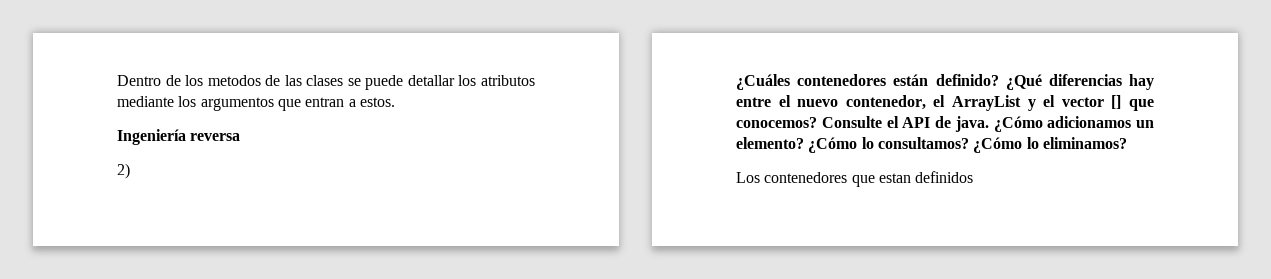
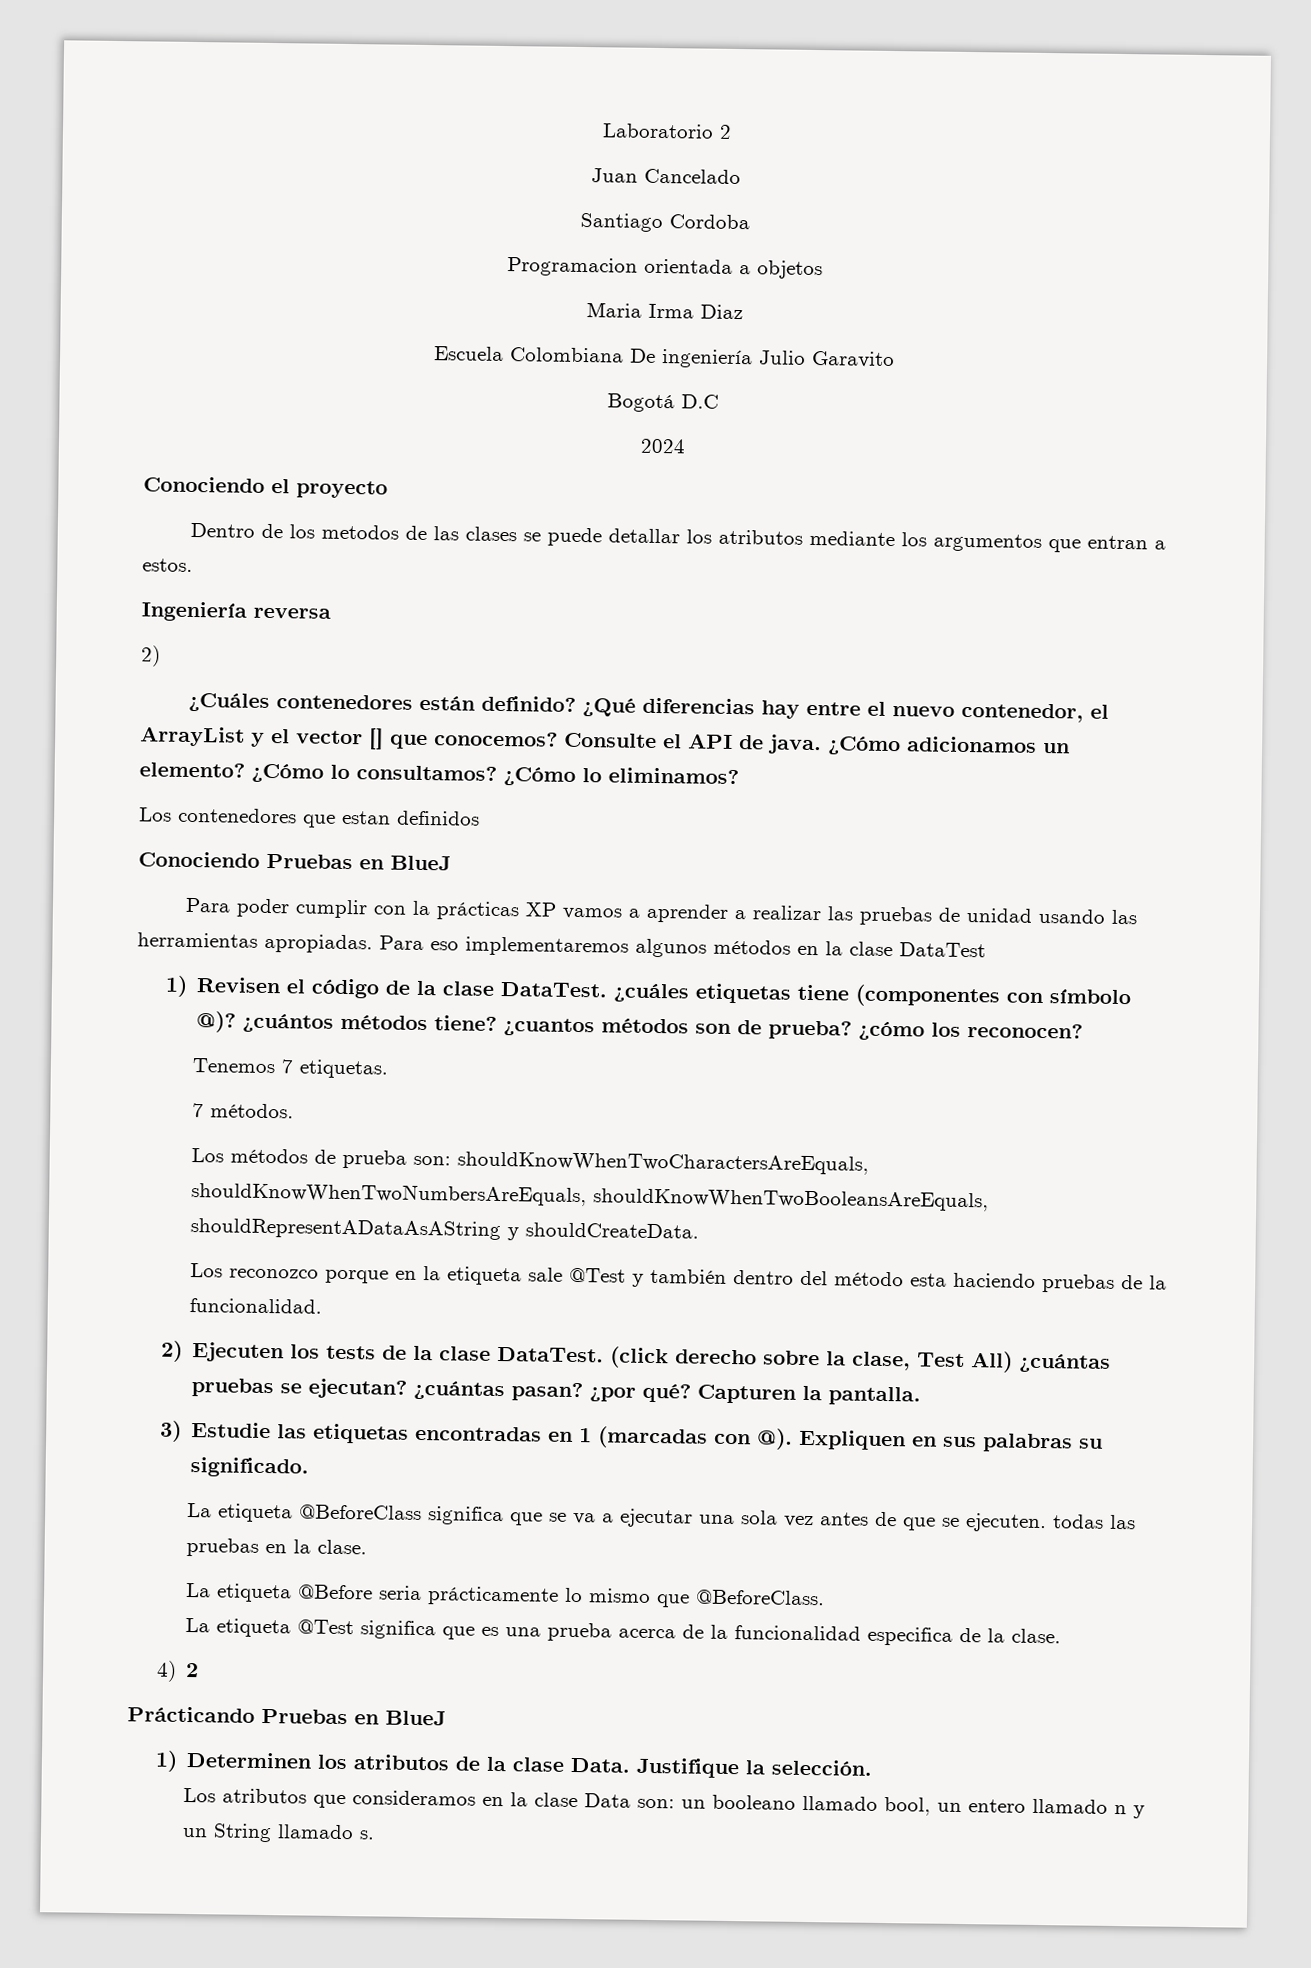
+ Laboratorio 2
+ Juan Cancelado
+ Santiago Cordoba
+ Programacion orientada a objetos
+ Maria Irma Diaz
+ Escuela Colombiana De ingeniería Julio Garavito
+ Bogotá D.C
+ 2024
+ Conociendo el proyecto
+ Conociendo Pruebas en BlueJ
+ Para poder cumplir con la prácticas XP vamos a aprender a realizar las pruebas de unidad usando las herramientas apropiadas. Para eso implementaremos algunos métodos en la clase DataTest
+ 1) Revisen el código de la clase DataTest. ¿cuáles etiquetas tiene (componentes con símbolo @)? ¿cuántos métodos tiene? ¿cuantos métodos son de prueba? ¿cómo los reconocen?
+ Tenemos 7 etiquetas.
+ 7 métodos.
+ Los métodos de prueba son: shouldKnowWhenTwoCharactersAreEquals, shouldKnowWhenTwoNumbersAreEquals, shouldKnowWhenTwoBooleansAreEquals, shouldRepresentADataAsAString y shouldCreateData.
+ Los reconozco porque en la etiqueta sale @Test y también dentro del método esta haciendo pruebas de la funcionalidad.
+ 2) Ejecuten los tests de la clase DataTest. (click derecho sobre la clase, Test All) ¿cuántas pruebas se ejecutan? ¿cuántas pasan? ¿por qué? Capturen la pantalla.
+ 3) Estudie las etiquetas encontradas en 1 (marcadas con @). Expliquen en sus palabras su significado.
+ La etiqueta @BeforeClass significa que se va a ejecutar una sola vez antes de que se ejecuten. todas las pruebas en la clase.
+ La etiqueta @Before seria prácticamente lo mismo que @BeforeClass.
+ La etiqueta @Test significa que es una prueba acerca de la funcionalidad especifica de la clase.
+ 4) 2
+ Prácticando Pruebas en BlueJ
+ 1) Determinen los atributos de la clase Data. Justifique la selección.
+ Los atributos que consideramos en la clase Data son: un booleano llamado bool, un entero llamado n y un String llamado s.

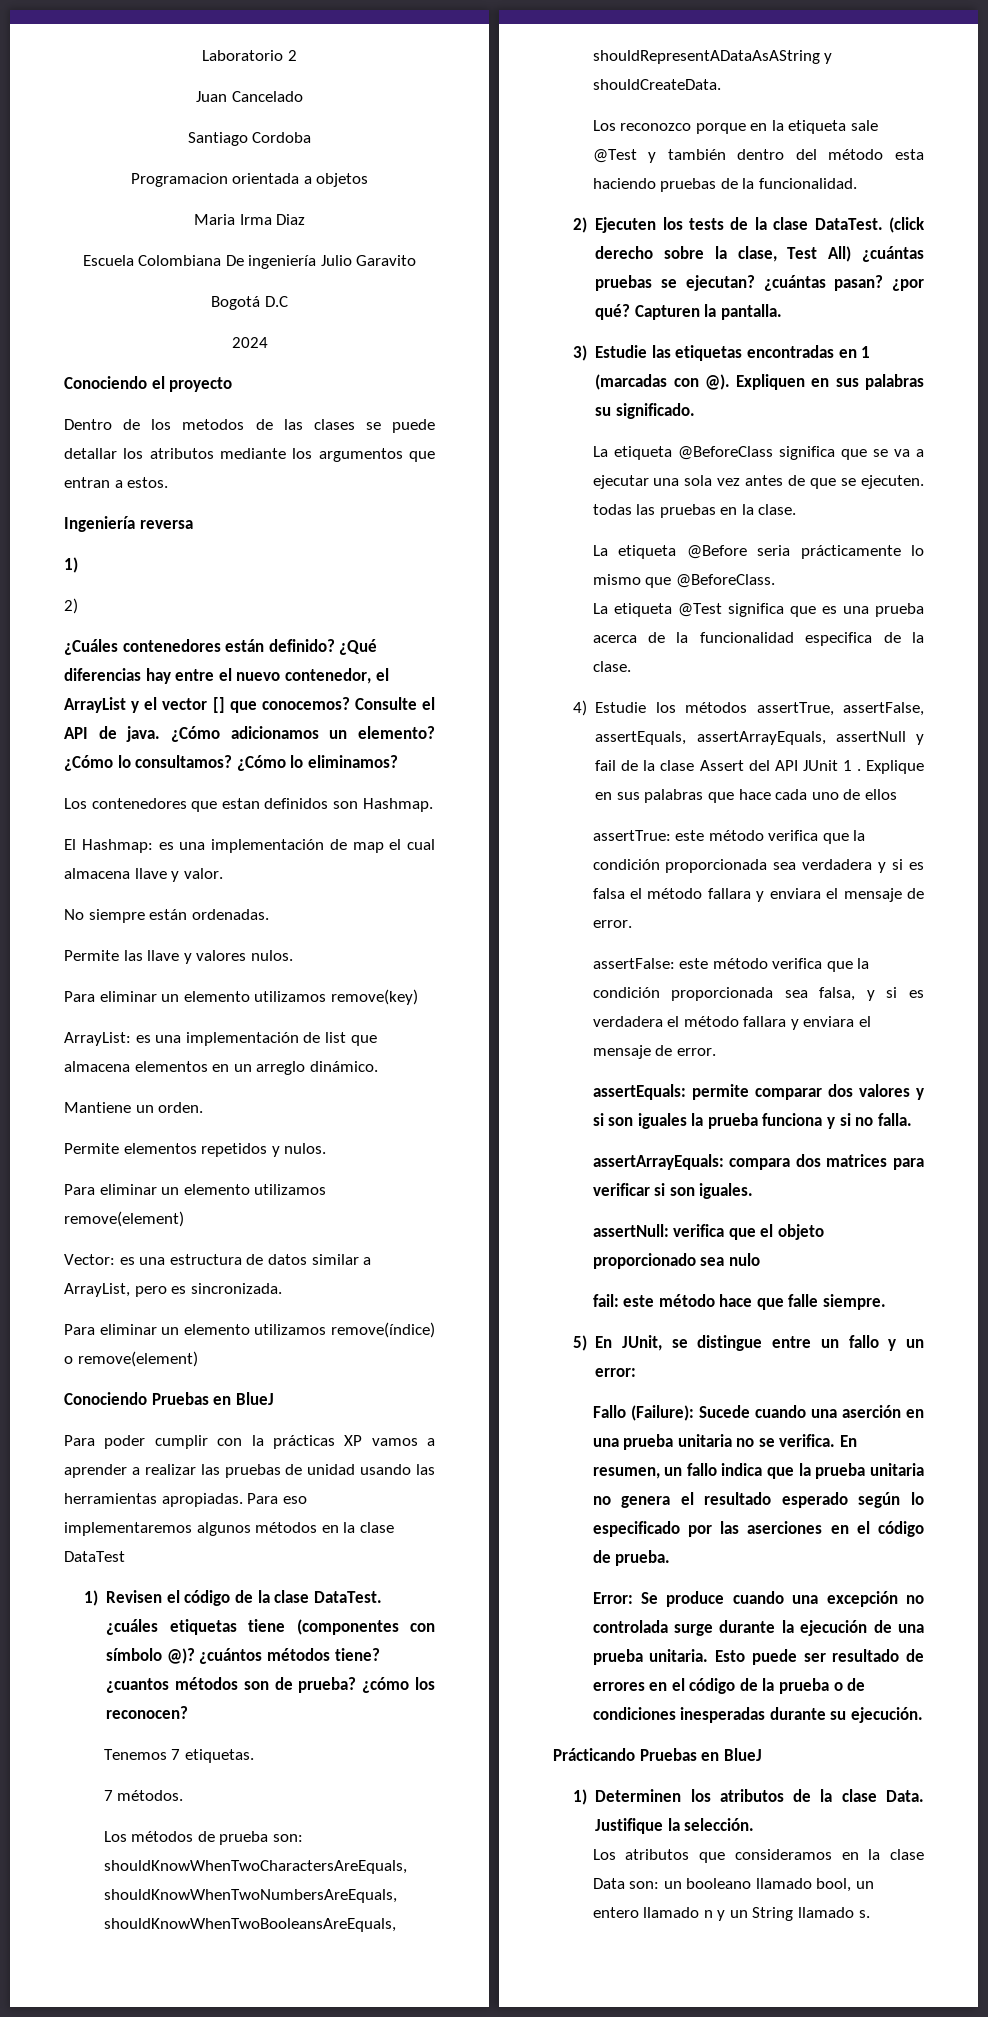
  Ingeniería reversa
+ 1)
- Los contenedores que estan definidos
+ Los contenedores que estan definidos son Hashmap.
+ El Hashmap: es una implementación de map el cual almacena llave y valor.
+ No siempre están ordenadas.
+ Permite las llave y valores nulos.
+ Para eliminar un elemento utilizamos remove(key)
+ ArrayList: es una implementación de list que almacena elementos en un arreglo dinámico.
+ Mantiene un orden.
+ Permite elementos repetidos y nulos.
+ Para eliminar un elemento utilizamos remove(element)
+ Vector: es una estructura de datos similar a ArrayList, pero es sincronizada.
+ Para eliminar un elemento utilizamos remove(índice) o remove(element)
- 4) 2
+ 4) Estudie los métodos assertTrue, assertFalse, assertEquals, assertArrayEquals, assertNull y fail de la clase Assert del API JUnit 1 . Explique en sus palabras que hace cada uno de ellos
+ assertTrue: este método verifica que la condición proporcionada sea verdadera y si es falsa el método fallara y enviara el mensaje de error.
+ assertFalse: este método verifica que la condición proporcionada sea falsa, y si es verdadera el método fallara y enviara el mensaje de error.
+ assertEquals: permite comparar dos valores y si son iguales la prueba funciona y si no falla.
+ assertArrayEquals: compara dos matrices para verificar si son iguales.
+ assertNull: verifica que el objeto proporcionado sea nulo
+ fail: este método hace que falle siempre.
+ 5) En JUnit, se distingue entre un fallo y un error:
+ Fallo (Failure): Sucede cuando una aserción en una prueba unitaria no se verifica. En resumen, un fallo indica que la prueba unitaria no genera el resultado esperado según lo especificado por las aserciones en el código de prueba.
+ Error: Se produce cuando una excepción no controlada surge durante la ejecución de una prueba unitaria. Esto puede ser resultado de errores en el código de la prueba o de condiciones inesperadas durante su ejecución.

